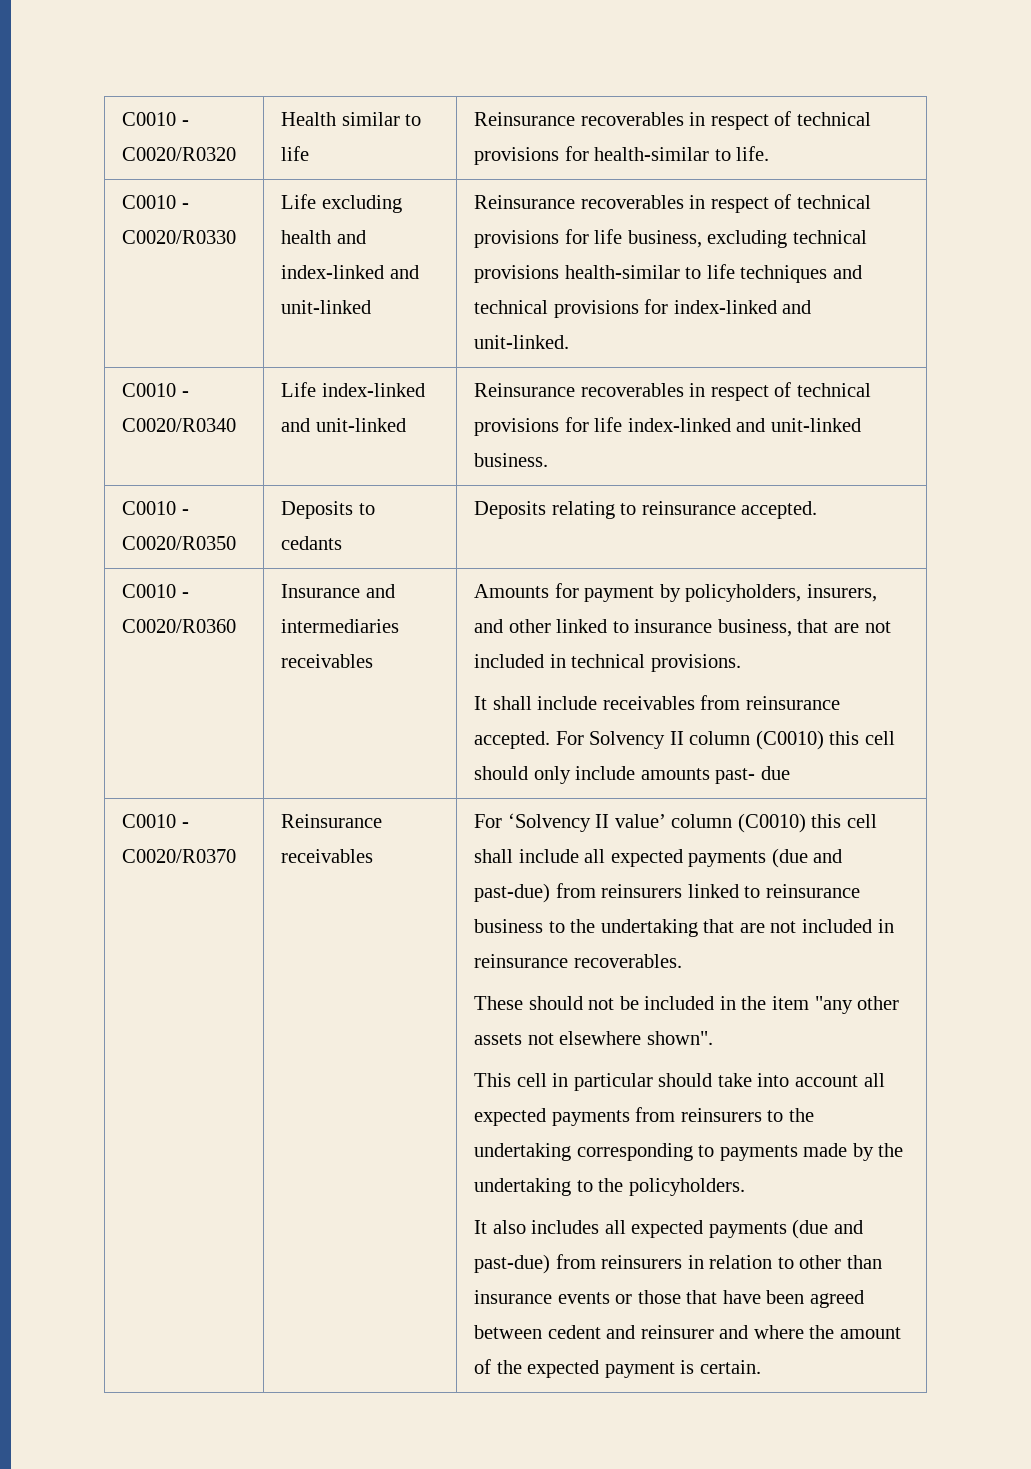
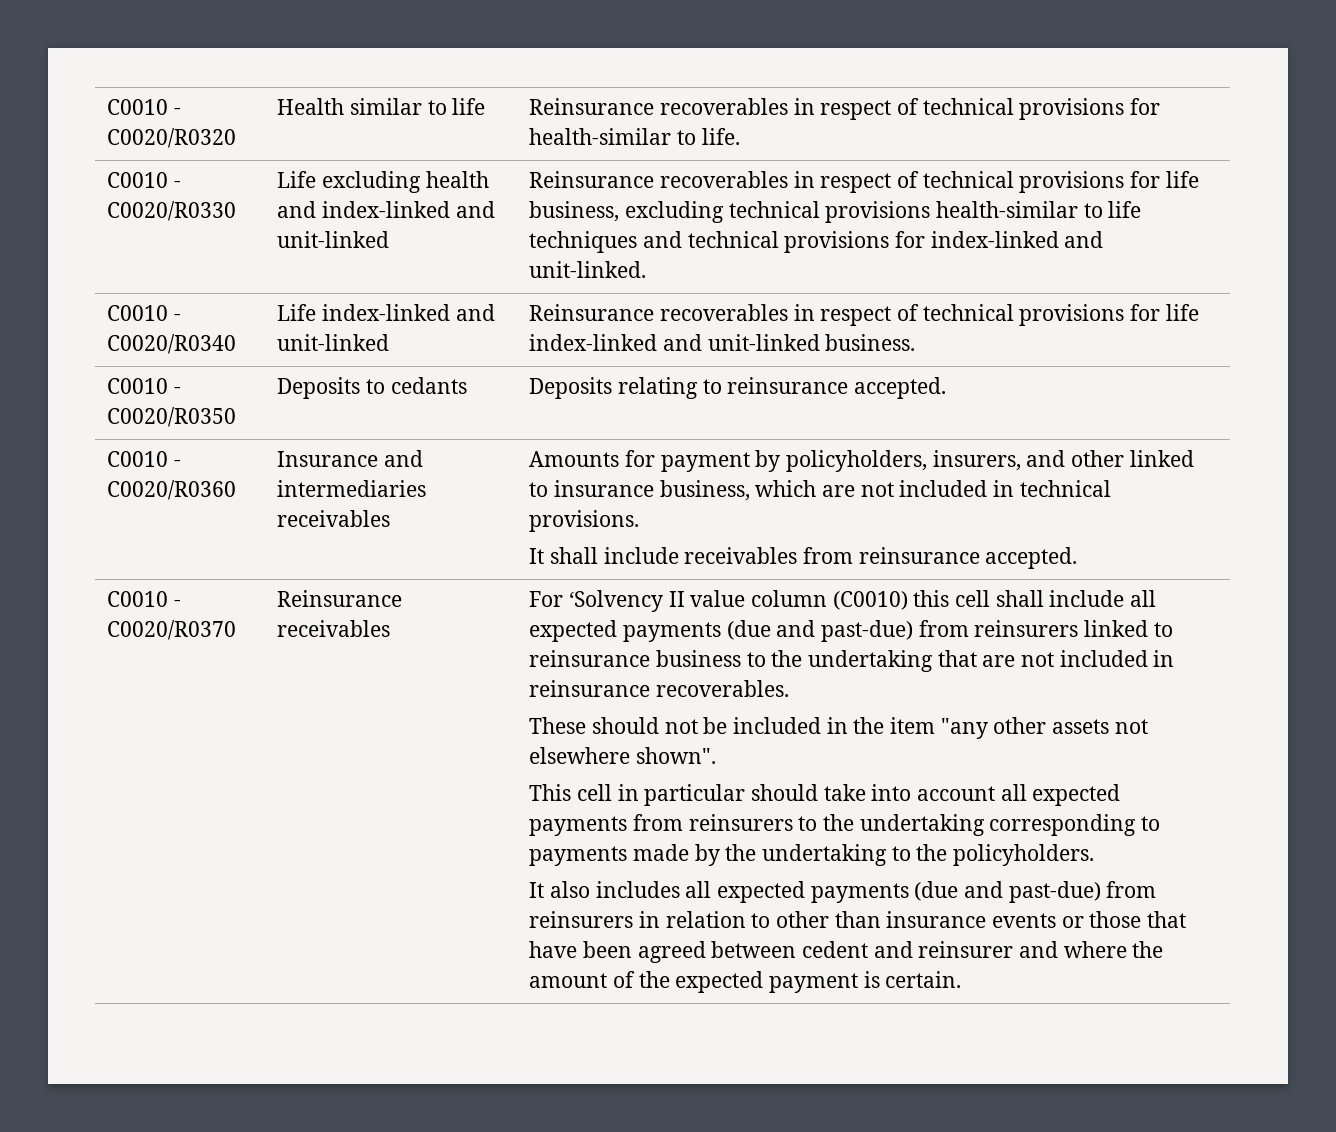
- Amounts for payment by policyholders, insurers, and other linked to insurance business, that are not included in technical provisions.
+ Amounts for payment by policyholders, insurers, and other linked to insurance business, which are not included in technical provisions.
- For Solvency II column (C0010) this cell should only include amounts past- due
- For ‘Solvency II value’ column (C0010) this cell shall include all expected payments (due and past-due) from reinsurers linked to reinsurance business to the undertaking that are not included in reinsurance recoverables.
+ For ‘Solvency II value column (C0010) this cell shall include all expected payments (due and past-due) from reinsurers linked to reinsurance business to the undertaking that are not included in reinsurance recoverables.

